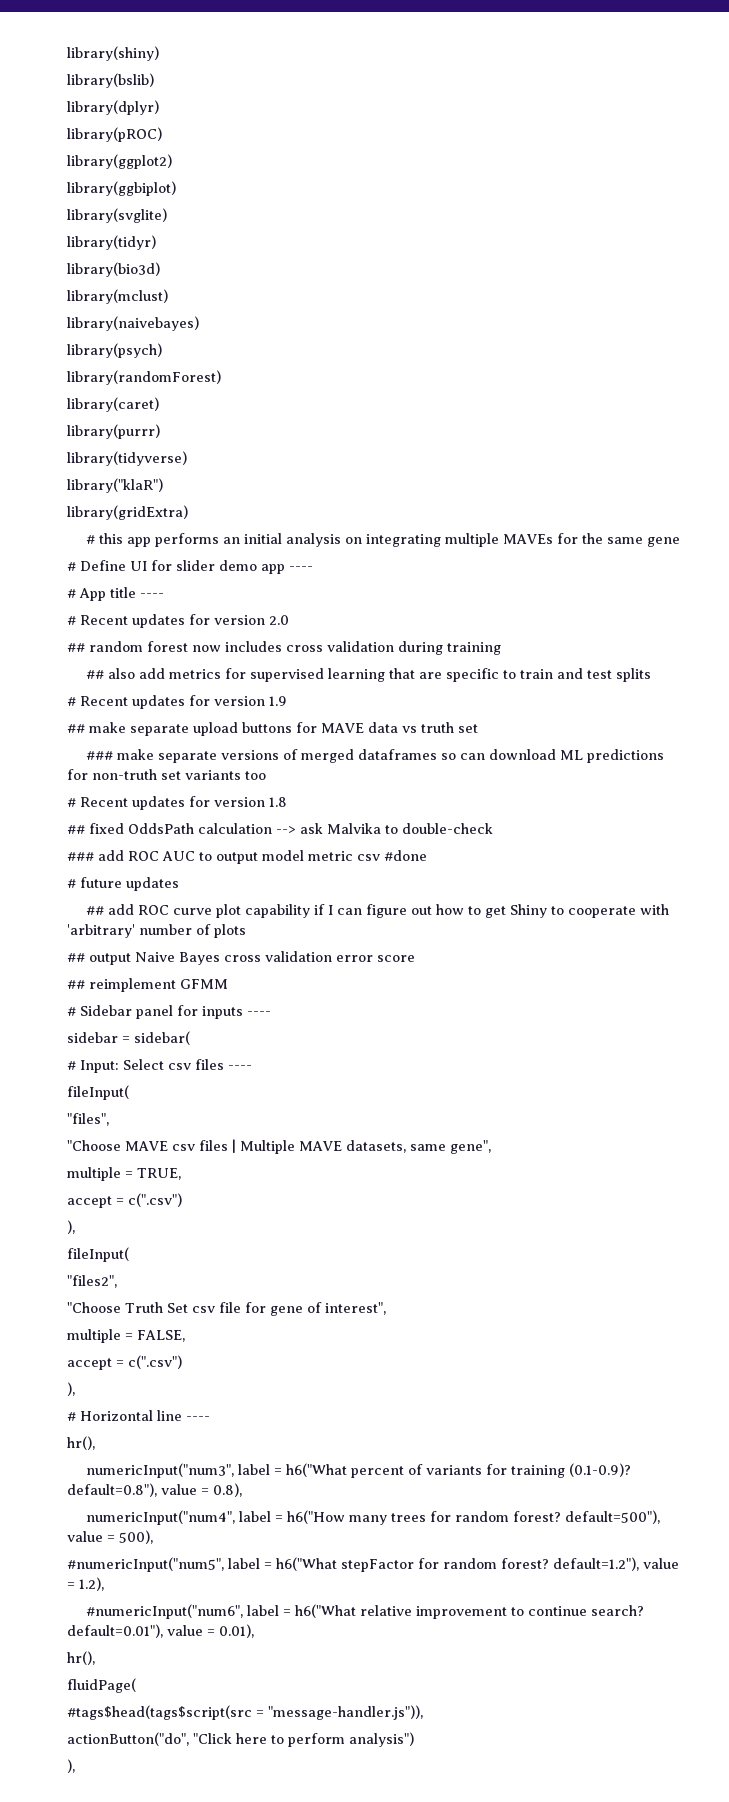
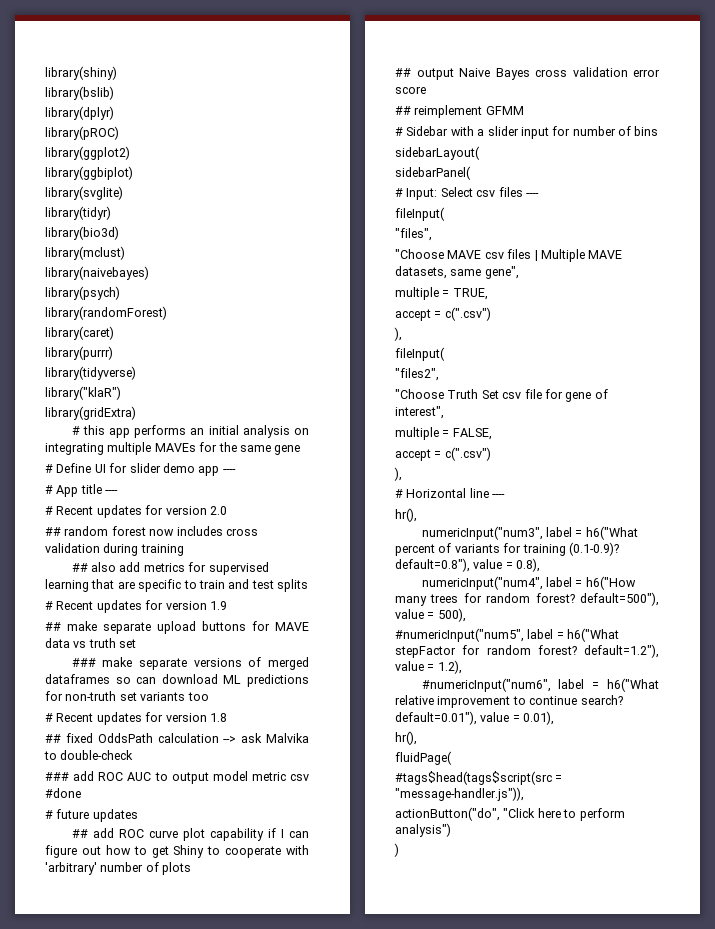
- # Sidebar panel for inputs ----
- sidebar = sidebar(
+ # Sidebar with a slider input for number of bins
+ sidebarLayout(
+ sidebarPanel(
  actionButton("do", "Click here to perform analysis")
- ),
+ )

